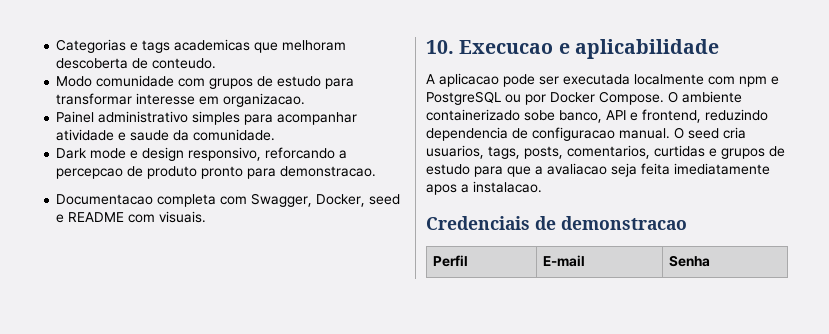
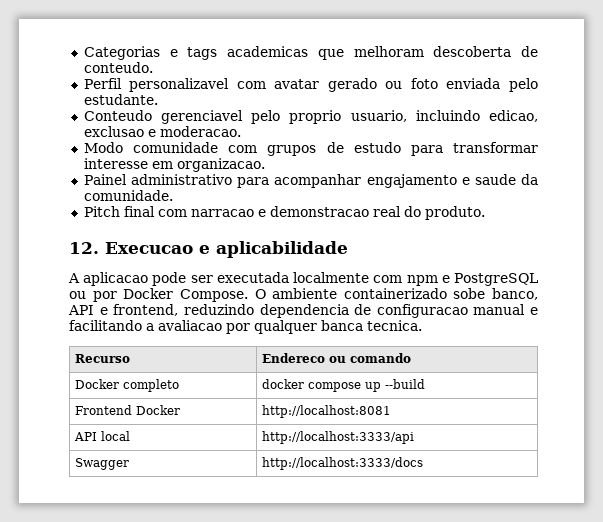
+ Perfil personalizavel com avatar gerado ou foto enviada pelo estudante.
+ Conteudo gerenciavel pelo proprio usuario, incluindo edicao, exclusao e moderacao.
- Painel administrativo simples para acompanhar atividade e saude da comunidade.
+ Painel administrativo para acompanhar engajamento e saude da comunidade.
- Dark mode e design responsivo, reforcando a percepcao de produto pronto para demonstracao.
- Documentacao completa com Swagger, Docker, seed e README com visuais.
- 10. Execucao e aplicabilidade
+ Pitch final com narracao e demonstracao real do produto.
+ 12. Execucao e aplicabilidade
- O ambiente containerizado sobe banco, API e frontend, reduzindo dependencia de configuracao manual. O seed cria usuarios, tags, posts, comentarios, curtidas e grupos de estudo para que a avaliacao seja feita imediatamente apos a instalacao.
- Credenciais de demonstracao
- Perfil | E-mail | Senha
+ O ambiente containerizado sobe banco, API e frontend, reduzindo dependencia de configuracao manual e facilitando a avaliacao por qualquer banca tecnica.
+ Recurso | Endereco ou comando
+ Docker completo | docker compose up --build
+ Frontend Docker | http://localhost:8081
+ API local | http://localhost:3333/api
+ Swagger | http://localhost:3333/docs

